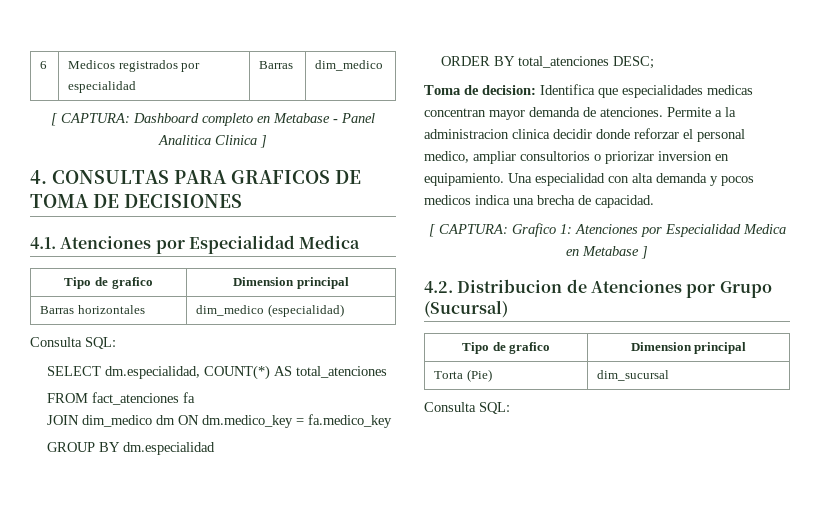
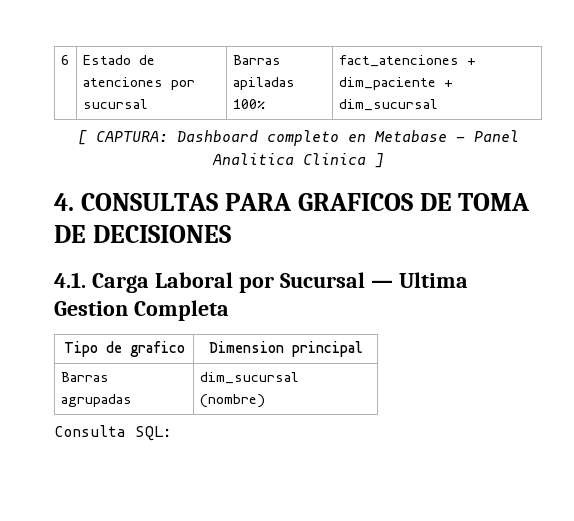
- 6 | Medicos registrados por especialidad | Barras | dim_medico
+ 6 | Estado de atenciones por sucursal | Barras apiladas 100% | fact_atenciones + dim_paciente + dim_sucursal
- 4.1. Atenciones por Especialidad Medica
+ 4.1. Carga Laboral por Sucursal — Ultima Gestion Completa
- Barras horizontales | dim_medico (especialidad)
- Consulta SQL:
- SELECT dm.especialidad, COUNT(*) AS total_atenciones
- FROM fact_atenciones fa
- JOIN dim_medico dm ON dm.medico_key = fa.medico_key
- GROUP BY dm.especialidad
- ORDER BY total_atenciones DESC;
- Toma de decision: Identifica que especialidades medicas concentran mayor demanda de atenciones. Permite a la administracion clinica decidir donde reforzar el personal medico, ampliar consultorios o priorizar inversion en equipamiento. Una especialidad con alta demanda y pocos medicos indica una brecha de capacidad.
- [ CAPTURA: Grafico 1: Atenciones por Especialidad Medica en Metabase ]
- 4.2. Distribucion de Atenciones por Grupo (Sucursal)
- Tipo de grafico | Dimension principal
- Torta (Pie) | dim_sucursal
+ Barras agrupadas | dim_sucursal (nombre)

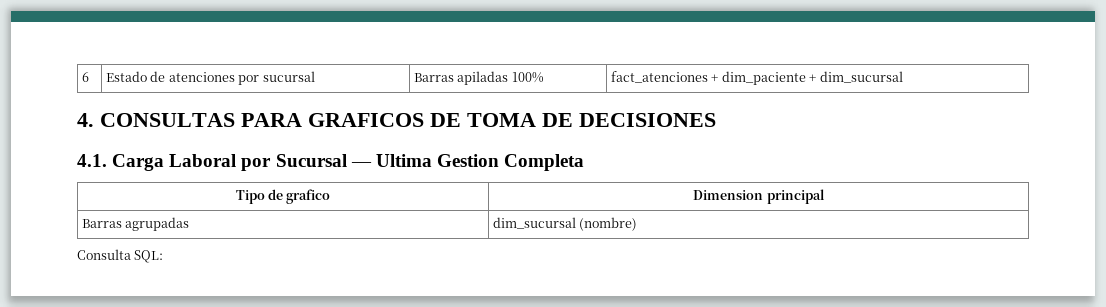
- [ CAPTURA: Dashboard completo en Metabase - Panel Analitica Clinica ]

